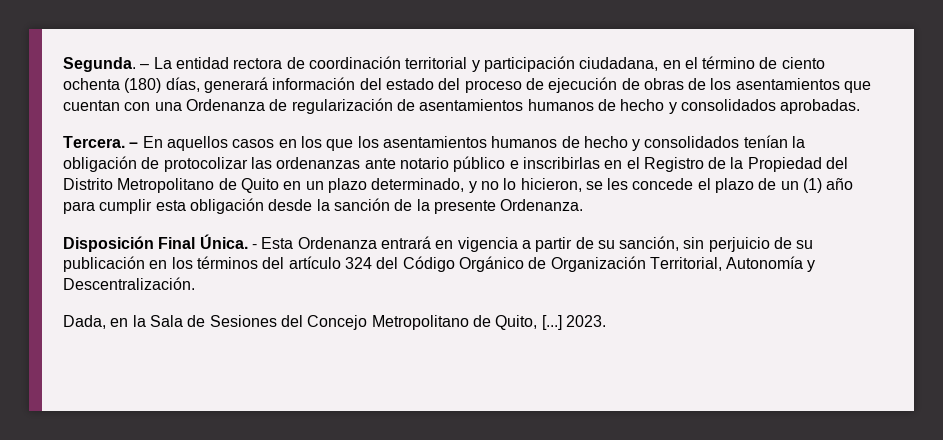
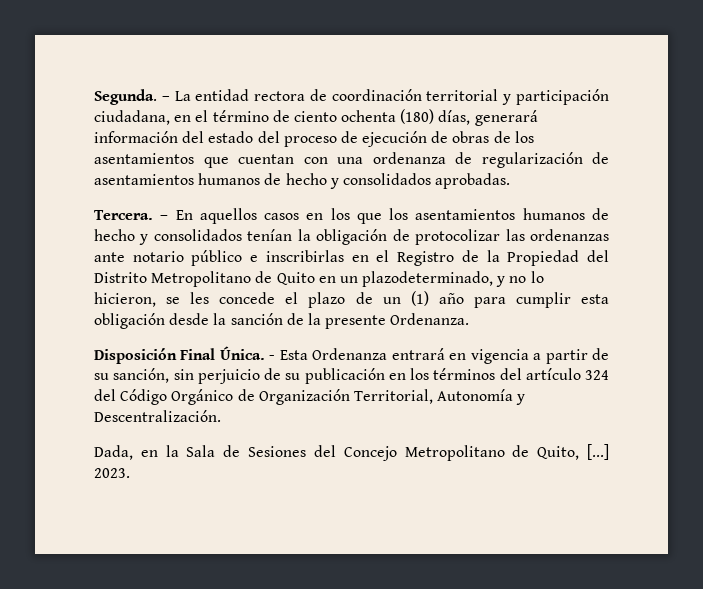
- – La entidad rectora de coordinación territorial y participación ciudadana, en el término de ciento ochenta (180) días, generará información del estado del proceso de ejecución de obras de los asentamientos que cuentan con una Ordenanza de regularización de asentamientos humanos de hecho y consolidados aprobadas.
+ – La entidad rectora de coordinación territorial y participación ciudadana, en el término de ciento ochenta (180) días, generará información del estado del proceso de ejecución de obras de los asentamientos que cuentan con una ordenanza de regularización de asentamientos humanos de hecho y consolidados aprobadas.
- – En aquellos casos en los que los asentamientos humanos de hecho y consolidados tenían la obligación de protocolizar las ordenanzas ante notario público e inscribirlas en el Registro de la Propiedad del Distrito Metropolitano de Quito en un plazo determinado, y no lo hicieron, se les concede el plazo de un (1) año para cumplir esta obligación desde la sanción de la presente Ordenanza.
+ – En aquellos casos en los que los asentamientos humanos de hecho y consolidados tenían la obligación de protocolizar las ordenanzas ante notario público e inscribirlas en el Registro de la Propiedad del Distrito Metropolitano de Quito en un plazodeterminado, y no lo hicieron, se les concede el plazo de un (1) año para cumplir esta obligación desde la sanción de la presente Ordenanza.

